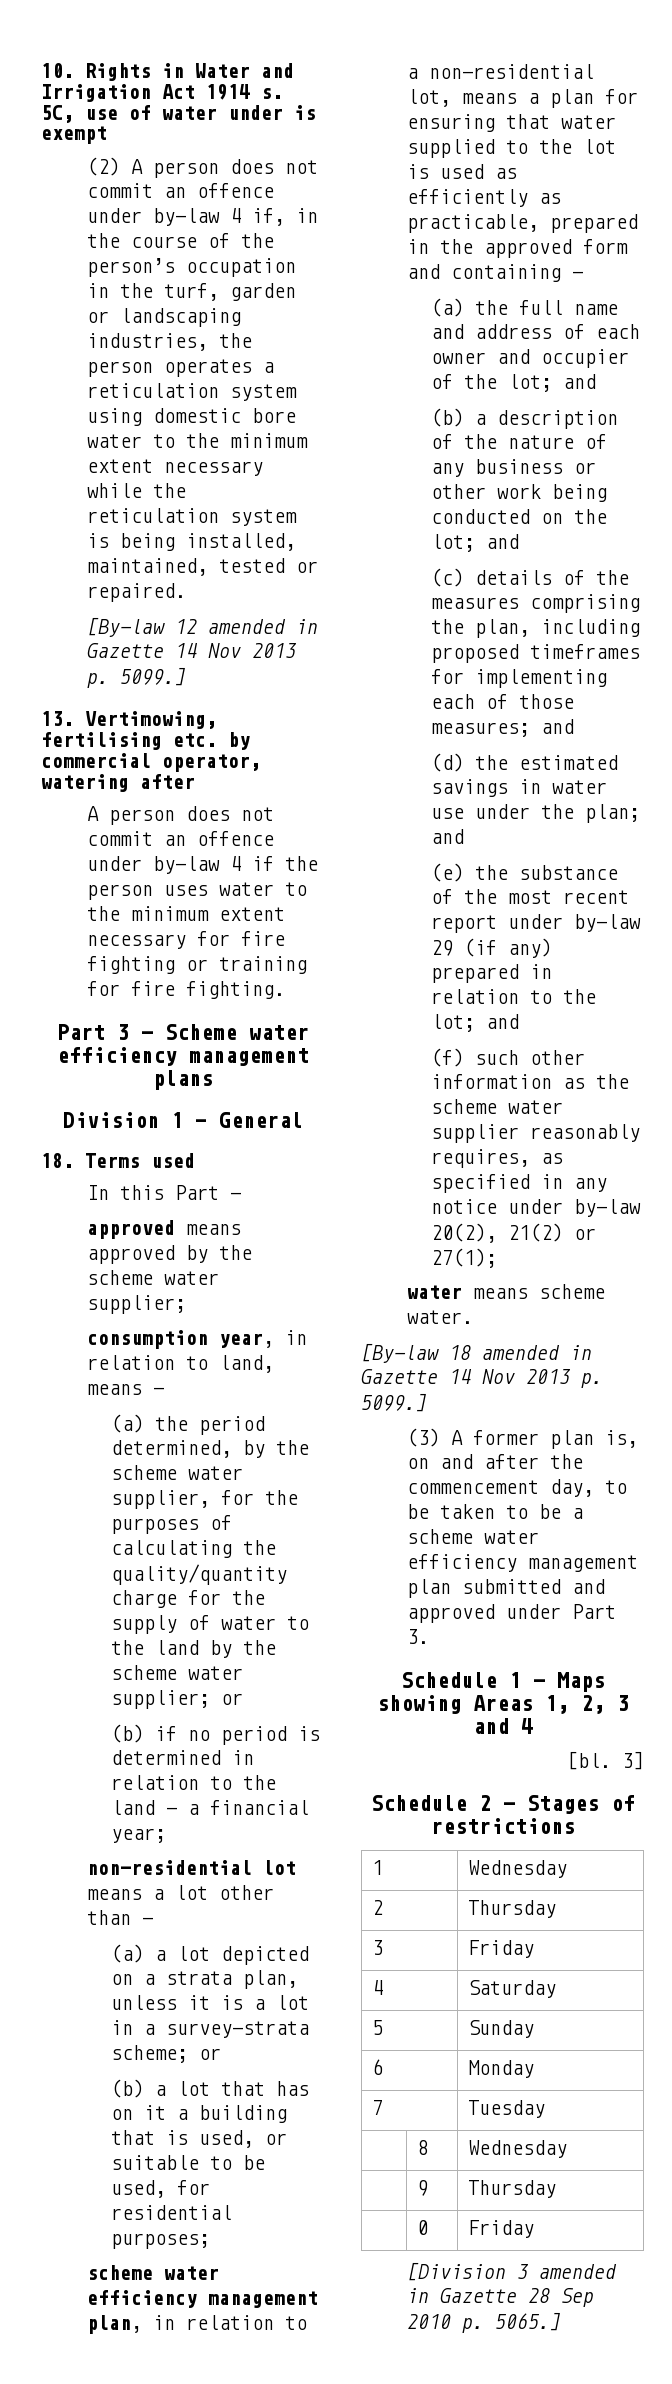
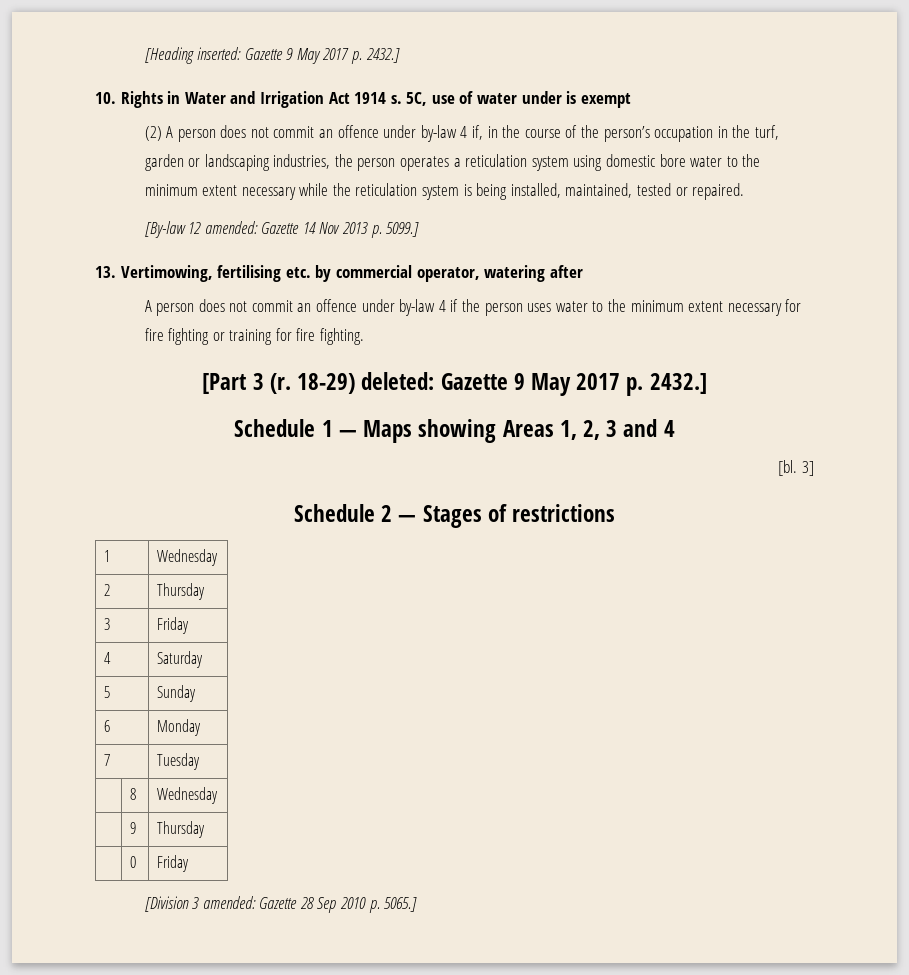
+ [Heading inserted: Gazette 9 May 2017 p. 2432.]
- [By-law 12 amended in Gazette 14 Nov 2013 p. 5099.]
+ [By-law 12 amended: Gazette 14 Nov 2013 p. 5099.]
- Part 3 — Scheme water efficiency management plans
- Division 1 — General
- 18. Terms used
- In this Part —
- approved means approved by the scheme water supplier;
- consumption year, in relation to land, means —
- (a) the period determined, by the scheme water supplier, for the purposes of calculating the quality/quantity charge for the supply of water to the land by the scheme water supplier; or
- (b) if no period is determined in relation to the land — a financial year;
- non-residential lot means a lot other than —
- (a) a lot depicted on a strata plan, unless it is a lot in a survey-strata scheme; or
- (b) a lot that has on it a building that is used, or suitable to be used, for residential purposes;
- scheme water efficiency management plan, in relation to a non-residential lot, means a plan for ensuring that water supplied to the lot is used as efficiently as practicable, prepared in the approved form and containing —
- (a) the full name and address of each owner and occupier of the lot; and
- (b) a description of the nature of any business or other work being conducted on the lot; and
- (c) details of the measures comprising the plan, including proposed timeframes for implementing each of those measures; and
- (d) the estimated savings in water use under the plan; and
- (e) the substance of the most recent report under by-law 29 (if any) prepared in relation to the lot; and
- (f) such other information as the scheme water supplier reasonably requires, as specified in any notice under by-law 20(2), 21(2) or 27(1);
- water means scheme water.
- [By-law 18 amended in Gazette 14 Nov 2013 p. 5099.]
- (3) A former plan is, on and after the commencement day, to be taken to be a scheme water efficiency management plan submitted and approved under Part 3.
+ [Part 3 (r. 18-29) deleted: Gazette 9 May 2017 p. 2432.]
- [Division 3 amended in Gazette 28 Sep 2010 p. 5065.]
+ [Division 3 amended: Gazette 28 Sep 2010 p. 5065.]

